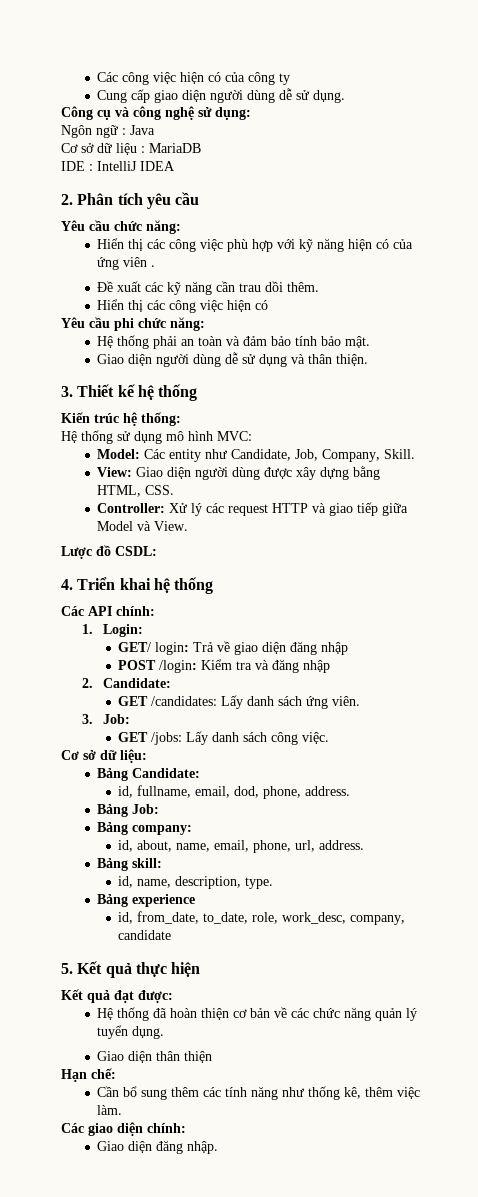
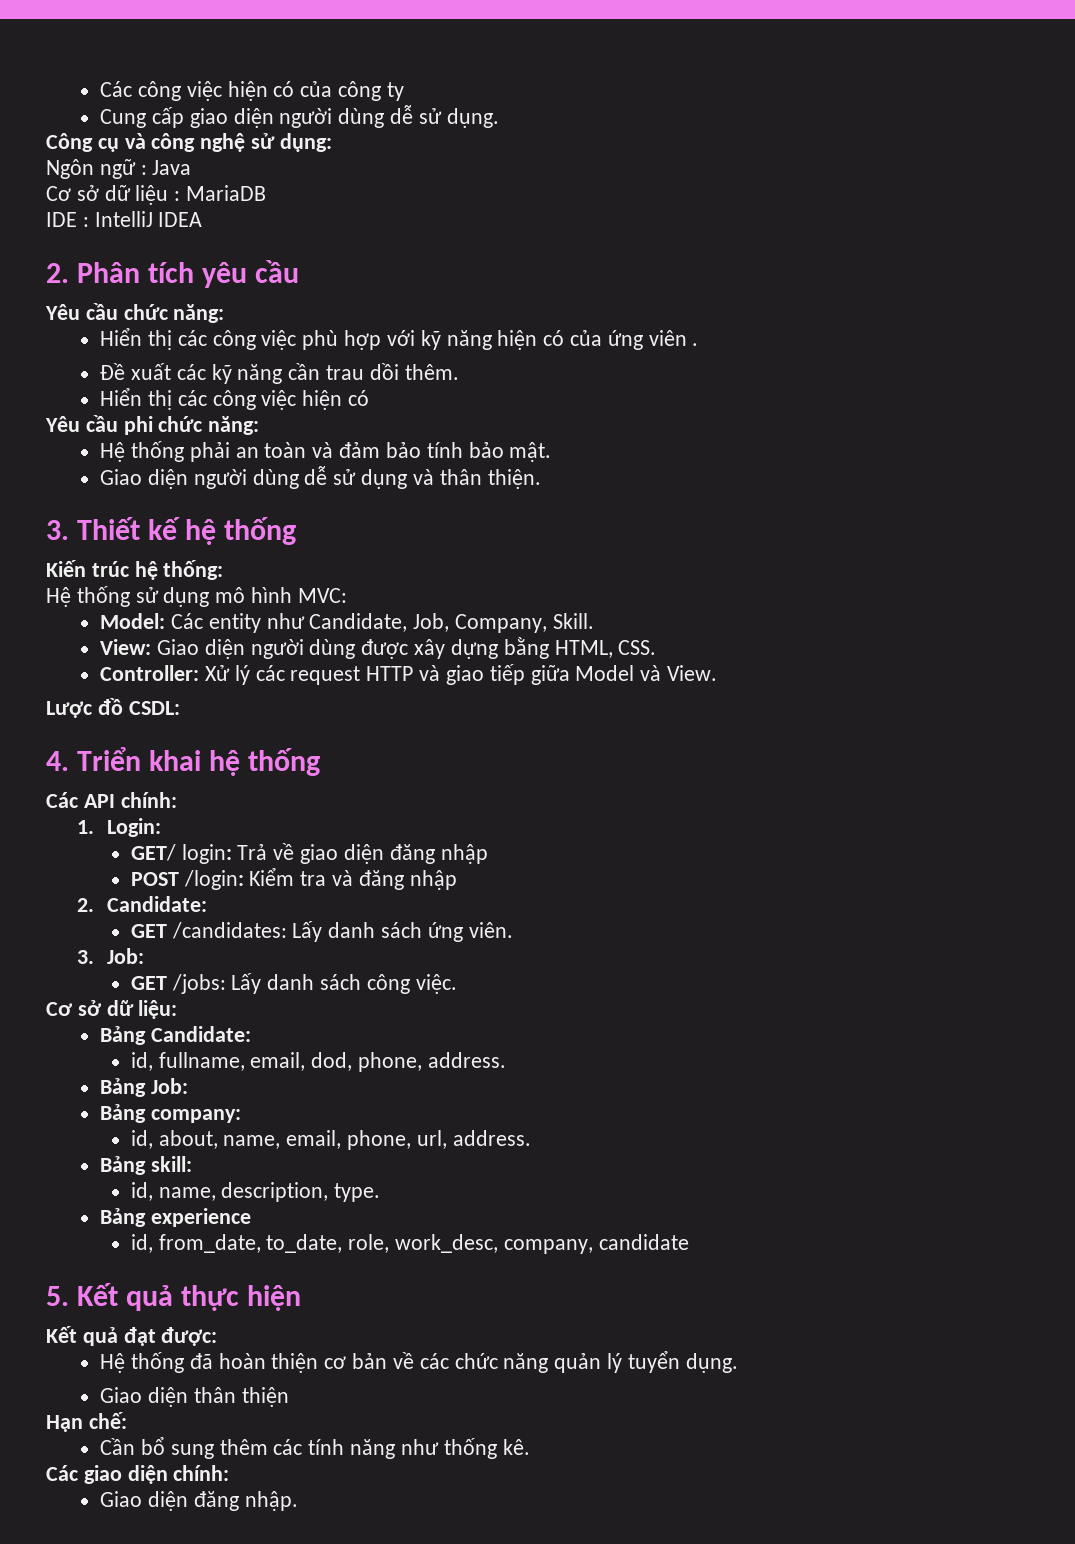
- Cần bổ sung thêm các tính năng như thống kê, thêm việc làm.
+ Cần bổ sung thêm các tính năng như thống kê.

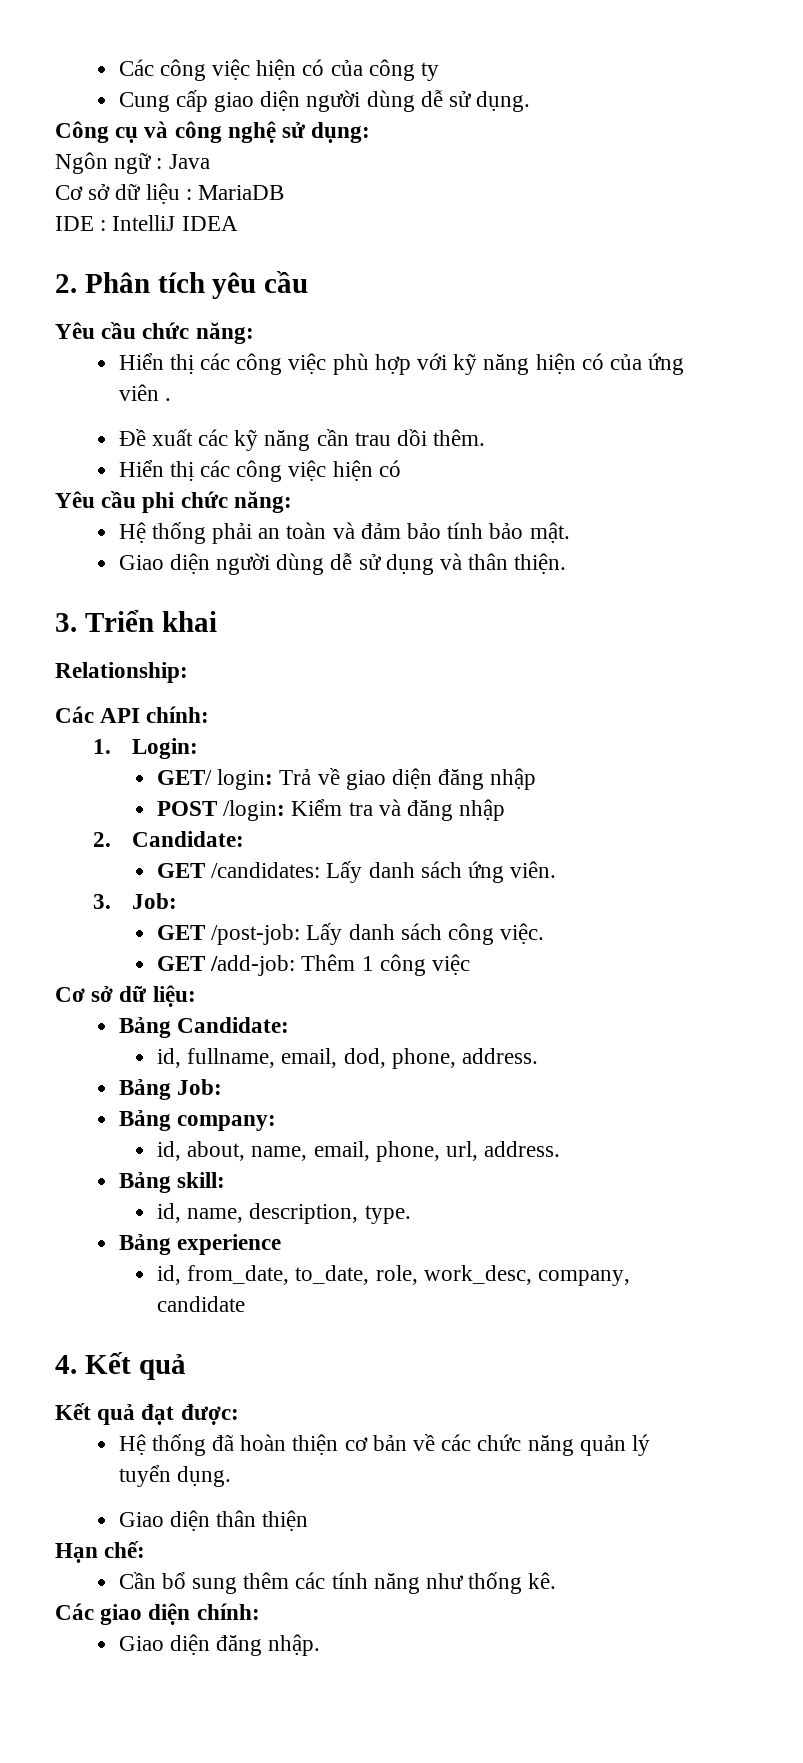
- 3. Thiết kế hệ thống
- Kiến trúc hệ thống:
- Hệ thống sử dụng mô hình MVC:
- Model: Các entity như Candidate, Job, Company, Skill.
- View: Giao diện người dùng được xây dựng bằng HTML, CSS.
- Controller: Xử lý các request HTTP và giao tiếp giữa Model và View.
- Lược đồ CSDL:
- 4. Triển khai hệ thống
+ 3. Triển khai
+ Relationship:
- GET /jobs: Lấy danh sách công việc.
+ GET /post-job: Lấy danh sách công việc.
+ GET /add-job: Thêm 1 công việc
- 5. Kết quả thực hiện
+ 4. Kết quả

